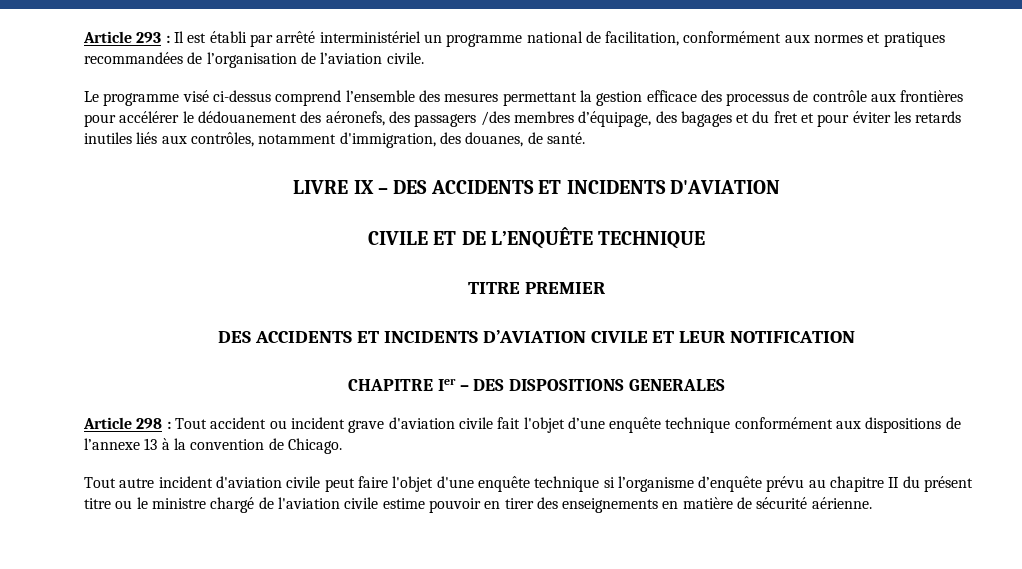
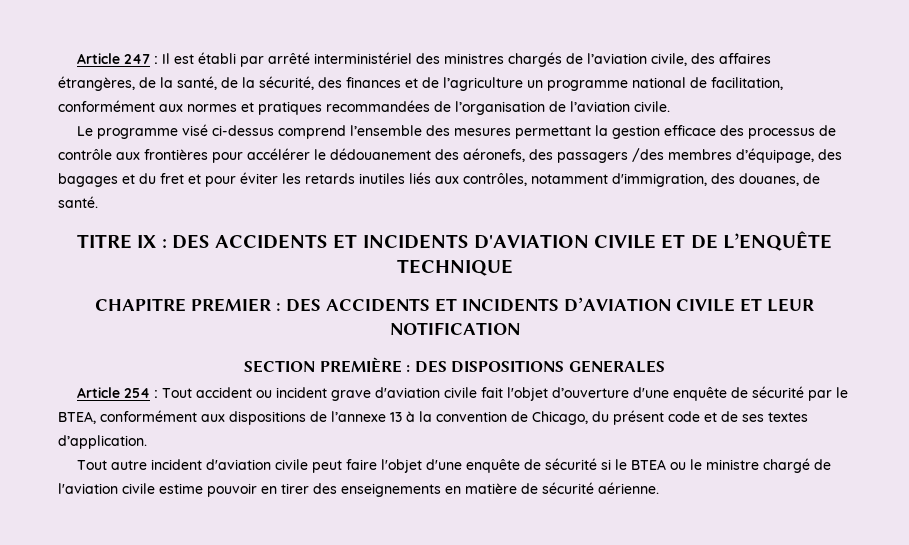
- Article 293 : Il est établi par arrêté interministériel un programme national de facilitation, conformément aux normes et pratiques recommandées de l’organisation de l’aviation civile.
+ Article 247 : Il est établi par arrêté interministériel des ministres chargés de l’aviation civile, des affaires étrangères, de la santé, de la sécurité, des finances et de l’agriculture un programme national de facilitation, conformément aux normes et pratiques recommandées de l’organisation de l’aviation civile.
- LIVRE IX – DES ACCIDENTS ET INCIDENTS D'AVIATION
- CIVILE ET DE L’ENQUÊTE TECHNIQUE
+ TITRE IX : DES ACCIDENTS ET INCIDENTS D'AVIATION CIVILE ET DE L’ENQUÊTE TECHNIQUE
- TITRE PREMIER
- DES ACCIDENTS ET INCIDENTS D’AVIATION CIVILE ET LEUR NOTIFICATION
+ CHAPITRE PREMIER : DES ACCIDENTS ET INCIDENTS D’AVIATION CIVILE ET LEUR NOTIFICATION
- CHAPITRE Ier – DES DISPOSITIONS GENERALES
+ SECTION PREMIÈRE : DES DISPOSITIONS GENERALES
- Article 298 : Tout accident ou incident grave d'aviation civile fait l'objet d’une enquête technique conformément aux dispositions de l’annexe 13 à la convention de Chicago.
+ Article 254 : Tout accident ou incident grave d'aviation civile fait l'objet d’ouverture d'une enquête de sécurité par le BTEA, conformément aux dispositions de l’annexe 13 à la convention de Chicago, du présent code et de ses textes d’application.
- Tout autre incident d'aviation civile peut faire l'objet d'une enquête technique si l’organisme d’enquête prévu au chapitre II du présent titre ou le ministre chargé de l'aviation civile estime pouvoir en tirer des enseignements en matière de sécurité aérienne.
+ Tout autre incident d'aviation civile peut faire l'objet d'une enquête de sécurité si le BTEA ou le ministre chargé de l'aviation civile estime pouvoir en tirer des enseignements en matière de sécurité aérienne.

